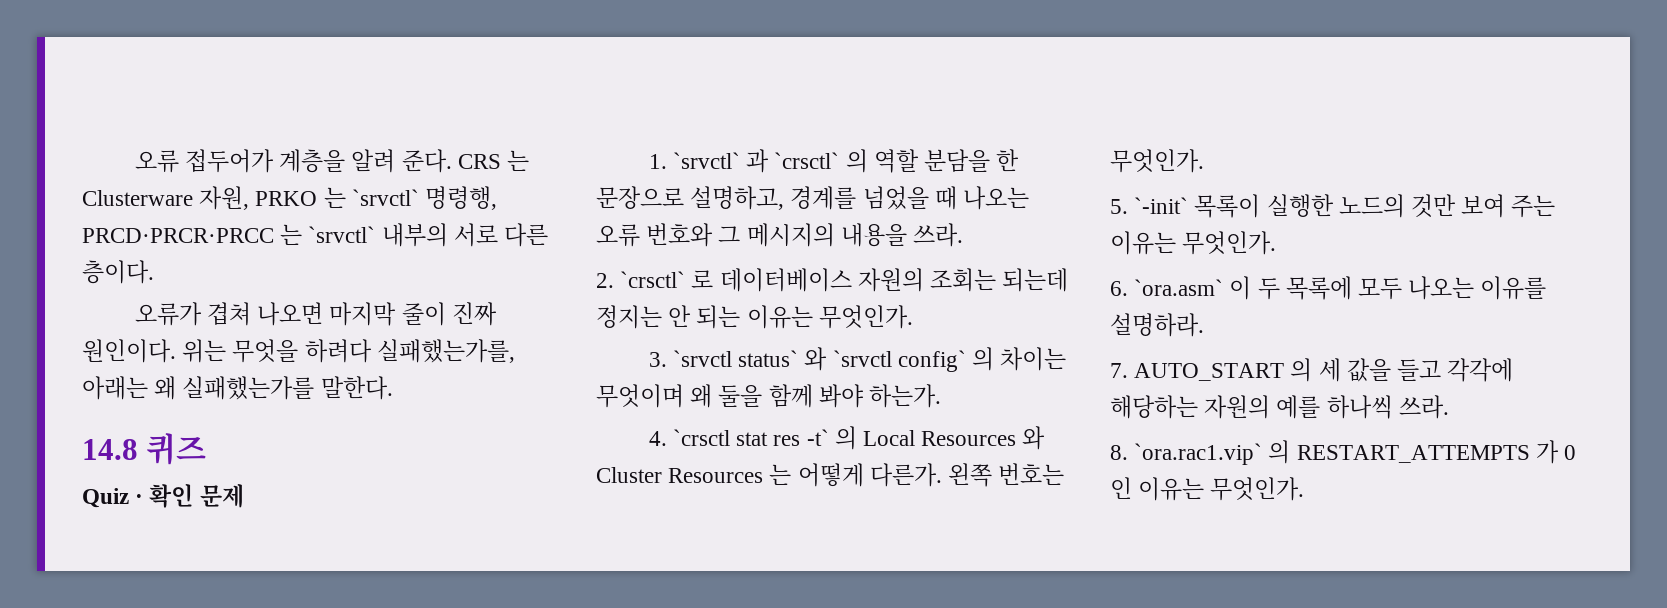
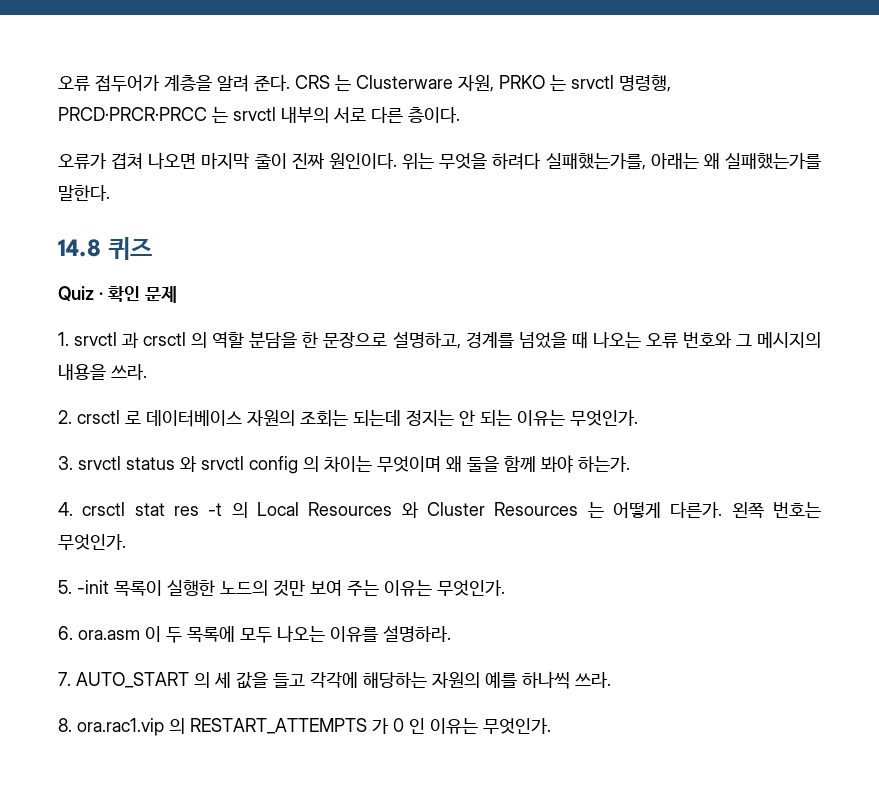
- CRS 는 Clusterware 자원, PRKO 는 `srvctl` 명령행, PRCD·PRCR·PRCC 는 `srvctl` 내부의 서로 다른 층이다.
+ CRS 는 Clusterware 자원, PRKO 는 srvctl 명령행, PRCD·PRCR·PRCC 는 srvctl 내부의 서로 다른 층이다.
- 1. `srvctl` 과 `crsctl` 의 역할 분담을 한 문장으로 설명하고, 경계를 넘었을 때 나오는 오류 번호와 그 메시지의 내용을 쓰라.
+ 1. srvctl 과 crsctl 의 역할 분담을 한 문장으로 설명하고, 경계를 넘었을 때 나오는 오류 번호와 그 메시지의 내용을 쓰라.
- 2. `crsctl` 로 데이터베이스 자원의 조회는 되는데 정지는 안 되는 이유는 무엇인가.
+ 2. crsctl 로 데이터베이스 자원의 조회는 되는데 정지는 안 되는 이유는 무엇인가.
- 3. `srvctl status` 와 `srvctl config` 의 차이는 무엇이며 왜 둘을 함께 봐야 하는가.
+ 3. srvctl status 와 srvctl config 의 차이는 무엇이며 왜 둘을 함께 봐야 하는가.
- 4. `crsctl stat res -t` 의 Local Resources 와 Cluster Resources 는 어떻게 다른가.
+ 4. crsctl stat res -t 의 Local Resources 와 Cluster Resources 는 어떻게 다른가.
- 5. `-init` 목록이 실행한 노드의 것만 보여 주는 이유는 무엇인가.
+ 5. -init 목록이 실행한 노드의 것만 보여 주는 이유는 무엇인가.
- 6. `ora.asm` 이 두 목록에 모두 나오는 이유를 설명하라.
+ 6. ora.asm 이 두 목록에 모두 나오는 이유를 설명하라.
- 8. `ora.rac1.vip` 의 RESTART_ATTEMPTS 가 0 인 이유는 무엇인가.
+ 8. ora.rac1.vip 의 RESTART_ATTEMPTS 가 0 인 이유는 무엇인가.

